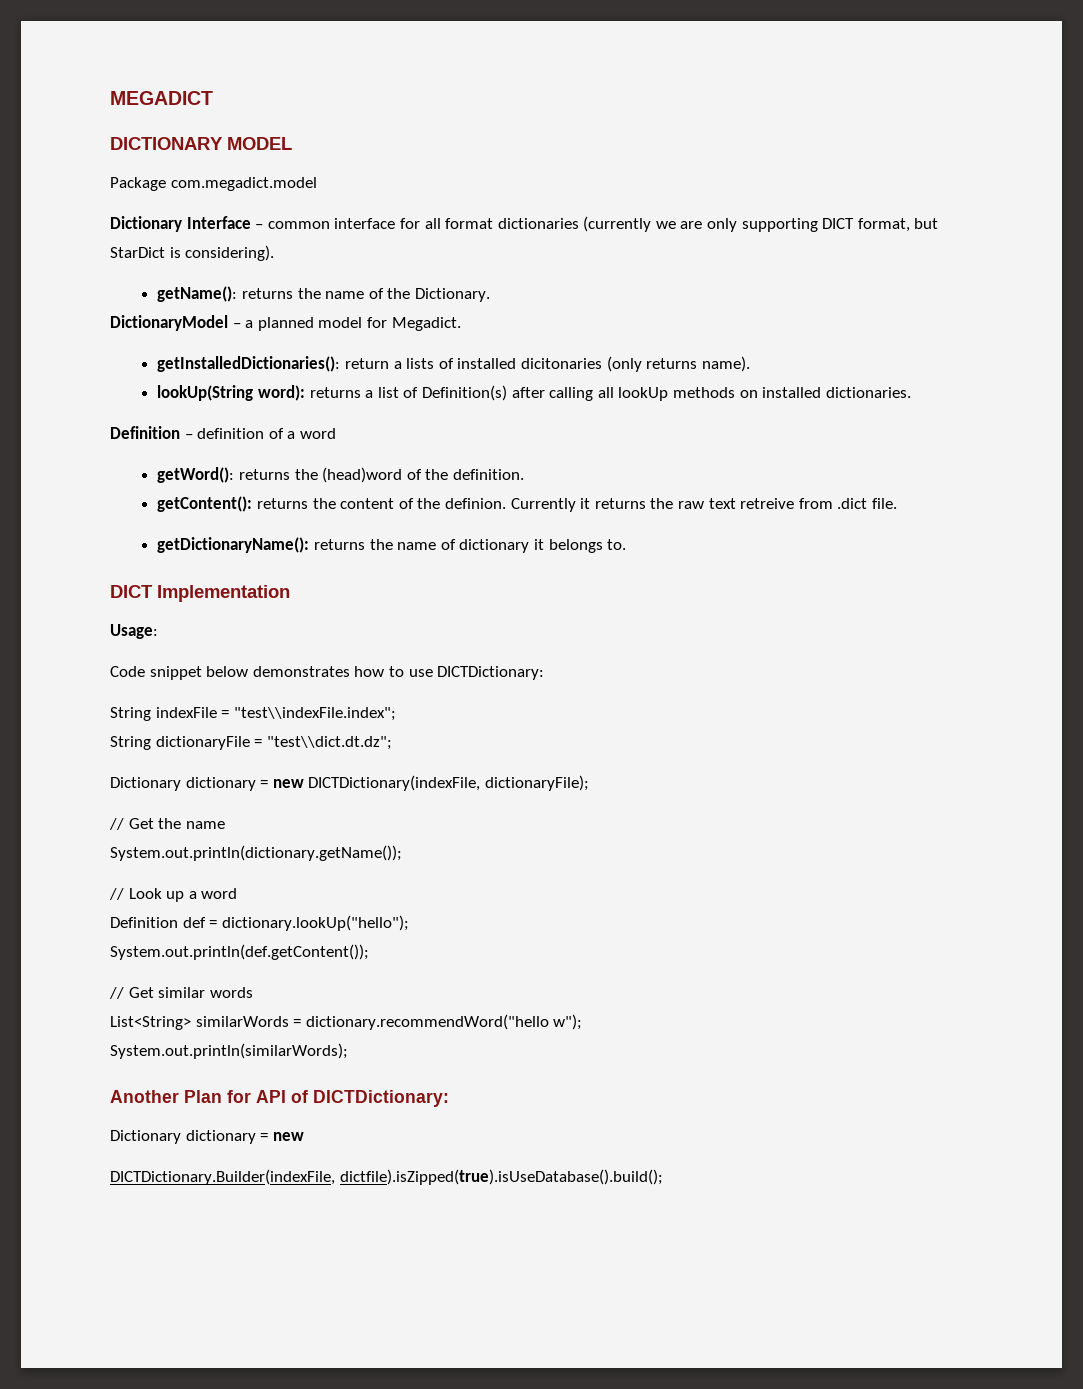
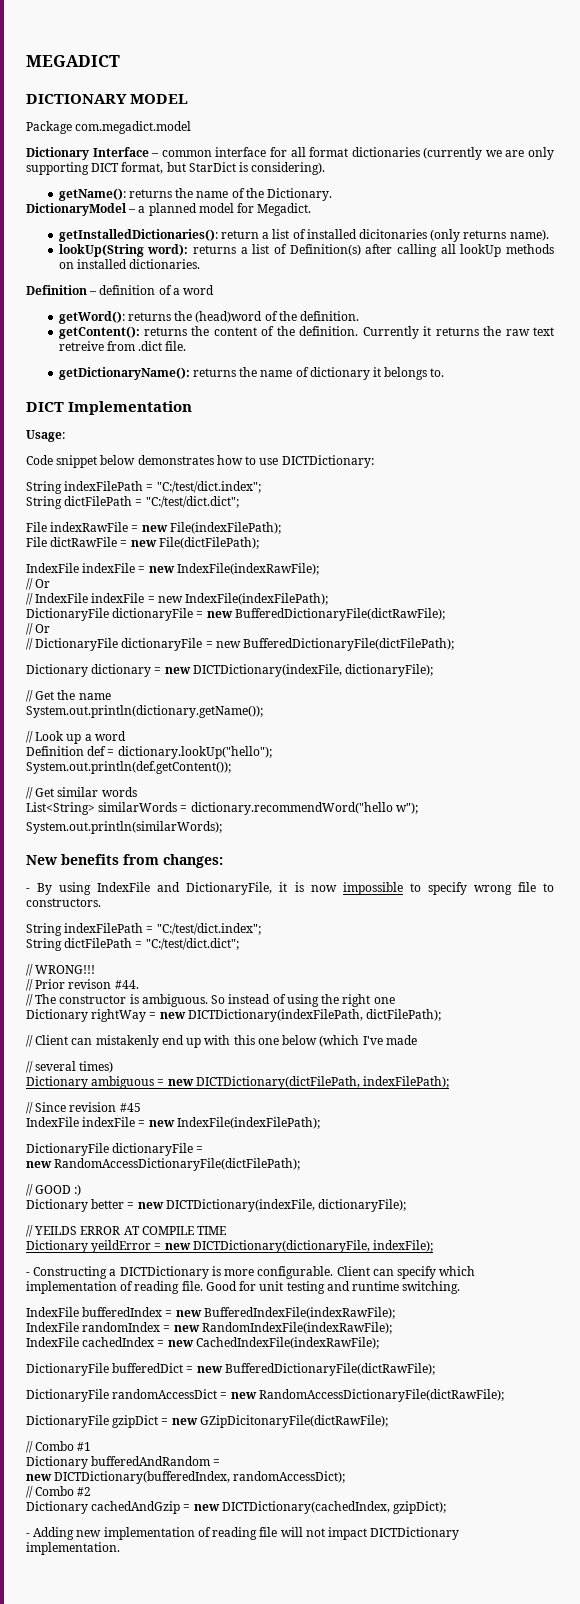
- getInstalledDictionaries(): return a lists of installed dicitonaries (only returns name).
+ getInstalledDictionaries(): return a list of installed dicitonaries (only returns name).
- getContent(): returns the content of the definion.
+ getContent(): returns the content of the definition.
  Code snippet below demonstrates how to use DICTDictionary:
- String indexFile = "test\\indexFile.index";
- String dictionaryFile = "test\\dict.dt.dz";
+ String indexFilePath = "C:/test/dict.index";
+ String dictFilePath = "C:/test/dict.dict";
+ File indexRawFile = new File(indexFilePath);
+ File dictRawFile = new File(dictFilePath);
+ IndexFile indexFile = new IndexFile(indexRawFile);
+ // Or
+ // IndexFile indexFile = new IndexFile(indexFilePath);
+ DictionaryFile dictionaryFile = new BufferedDictionaryFile(dictRawFile);
+ // Or
+ // DictionaryFile dictionaryFile = new BufferedDictionaryFile(dictFilePath);
- Another Plan for API of DICTDictionary:
- Dictionary dictionary = new
- DICTDictionary.Builder(indexFile, dictfile).isZipped(true).isUseDatabase().build();
+ New benefits from changes:
+ - By using IndexFile and DictionaryFile, it is now impossible to specify wrong file to constructors.
+ String indexFilePath = "C:/test/dict.index";
+ String dictFilePath = "C:/test/dict.dict";
+ // WRONG!!!
+ // Prior revison #44.
+ // The constructor is ambiguous. So instead of using the right one
+ Dictionary rightWay = new DICTDictionary(indexFilePath, dictFilePath);
+ // Client can mistakenly end up with this one below (which I've made
+ // several times)
+ Dictionary ambiguous = new DICTDictionary(dictFilePath, indexFilePath);
+ // Since revision #45
+ IndexFile indexFile = new IndexFile(indexFilePath);
+ DictionaryFile dictionaryFile =
+ new RandomAccessDictionaryFile(dictFilePath);
+ // GOOD :)
+ Dictionary better = new DICTDictionary(indexFile, dictionaryFile);
+ // YEILDS ERROR AT COMPILE TIME
+ Dictionary yeildError = new DICTDictionary(dictionaryFile, indexFile);
+ - Constructing a DICTDictionary is more configurable. Client can specify which implementation of reading file. Good for unit testing and runtime switching.
+ IndexFile bufferedIndex = new BufferedIndexFile(indexRawFile);
+ IndexFile randomIndex = new RandomIndexFile(indexRawFile);
+ IndexFile cachedIndex = new CachedIndexFile(indexRawFile);
+ DictionaryFile bufferedDict = new BufferedDictionaryFile(dictRawFile);
+ DictionaryFile randomAccessDict = new RandomAccessDictionaryFile(dictRawFile);
+ DictionaryFile gzipDict = new GZipDicitonaryFile(dictRawFile);
+ // Combo #1
+ Dictionary bufferedAndRandom =
+ new DICTDictionary(bufferedIndex, randomAccessDict);
+ // Combo #2
+ Dictionary cachedAndGzip = new DICTDictionary(cachedIndex, gzipDict);
+ - Adding new implementation of reading file will not impact DICTDictionary implementation.

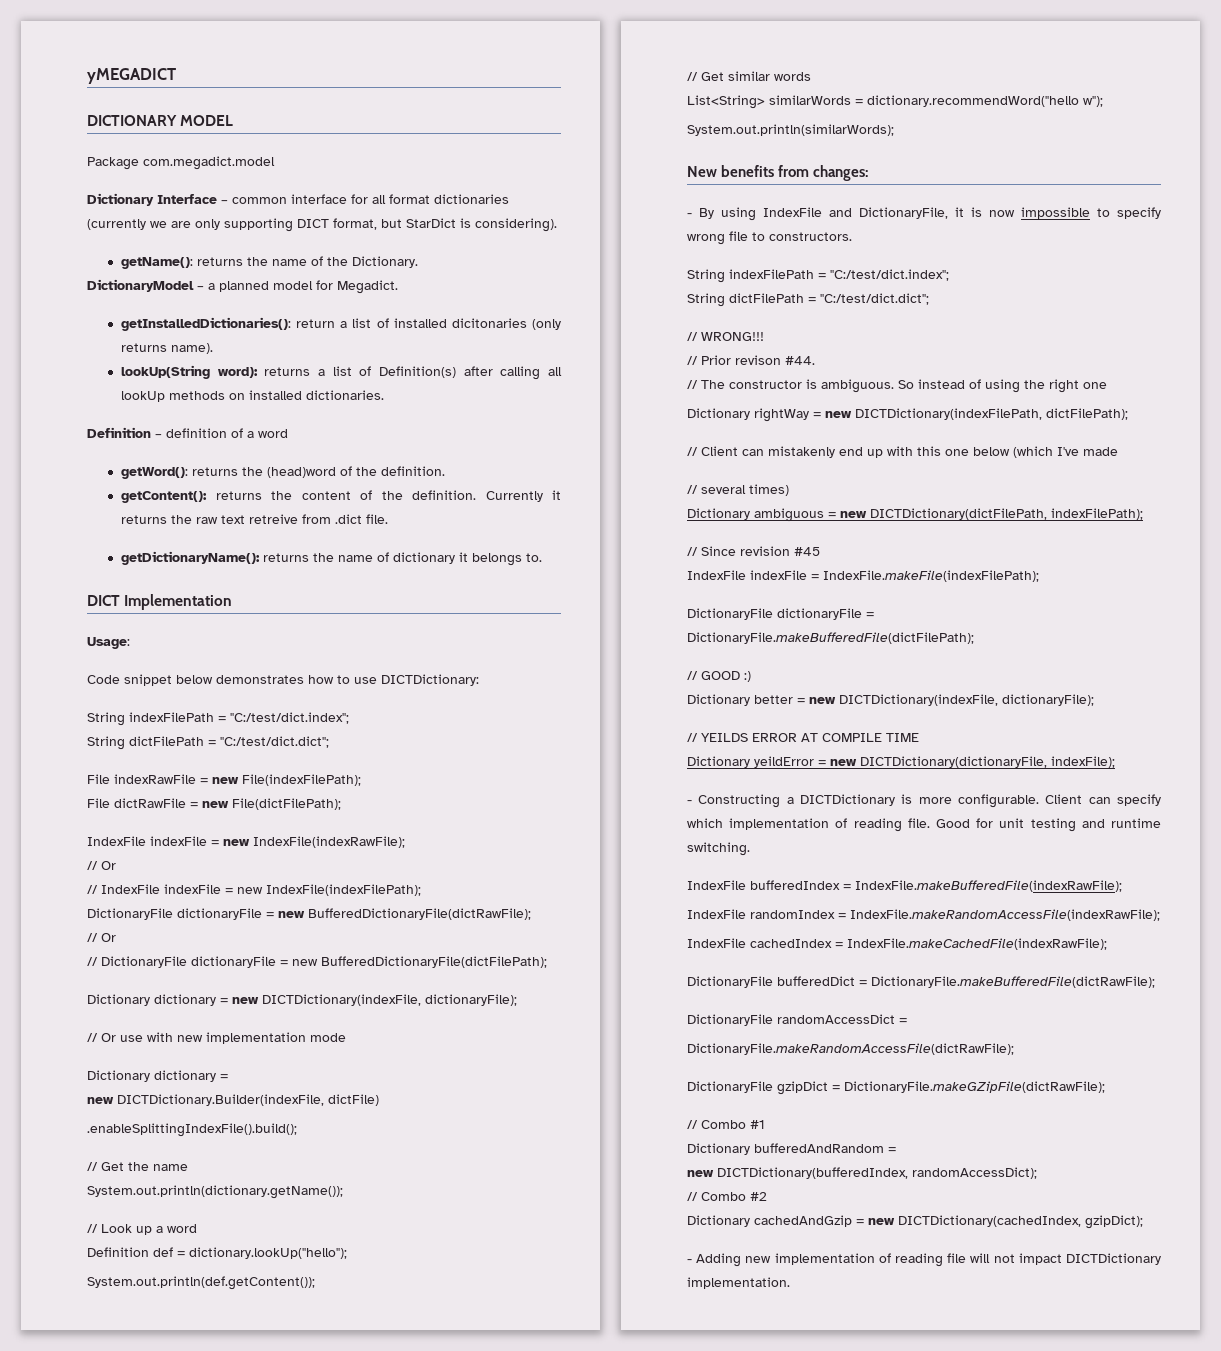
- MEGADICT
+ yMEGADICT
+ // Or use with new implementation mode
+ Dictionary dictionary =
+ new DICTDictionary.Builder(indexFile, dictFile)
+ .enableSplittingIndexFile().build();
  // Since revision #45
- IndexFile indexFile = new IndexFile(indexFilePath);
- DictionaryFile dictionaryFile =
- new RandomAccessDictionaryFile(dictFilePath);
+ IndexFile indexFile = IndexFile.makeFile(indexFilePath);
+ DictionaryFile dictionaryFile = DictionaryFile.makeBufferedFile(dictFilePath);
- IndexFile bufferedIndex = new BufferedIndexFile(indexRawFile);
+ IndexFile bufferedIndex = IndexFile.makeBufferedFile(indexRawFile);
- IndexFile randomIndex = new RandomIndexFile(indexRawFile);
+ IndexFile randomIndex = IndexFile.makeRandomAccessFile(indexRawFile);
- IndexFile cachedIndex = new CachedIndexFile(indexRawFile);
+ IndexFile cachedIndex = IndexFile.makeCachedFile(indexRawFile);
- DictionaryFile bufferedDict = new BufferedDictionaryFile(dictRawFile);
+ DictionaryFile bufferedDict = DictionaryFile.makeBufferedFile(dictRawFile);
- DictionaryFile randomAccessDict = new RandomAccessDictionaryFile(dictRawFile);
+ DictionaryFile randomAccessDict =
+ DictionaryFile.makeRandomAccessFile(dictRawFile);
- DictionaryFile gzipDict = new GZipDicitonaryFile(dictRawFile);
+ DictionaryFile gzipDict = DictionaryFile.makeGZipFile(dictRawFile);

